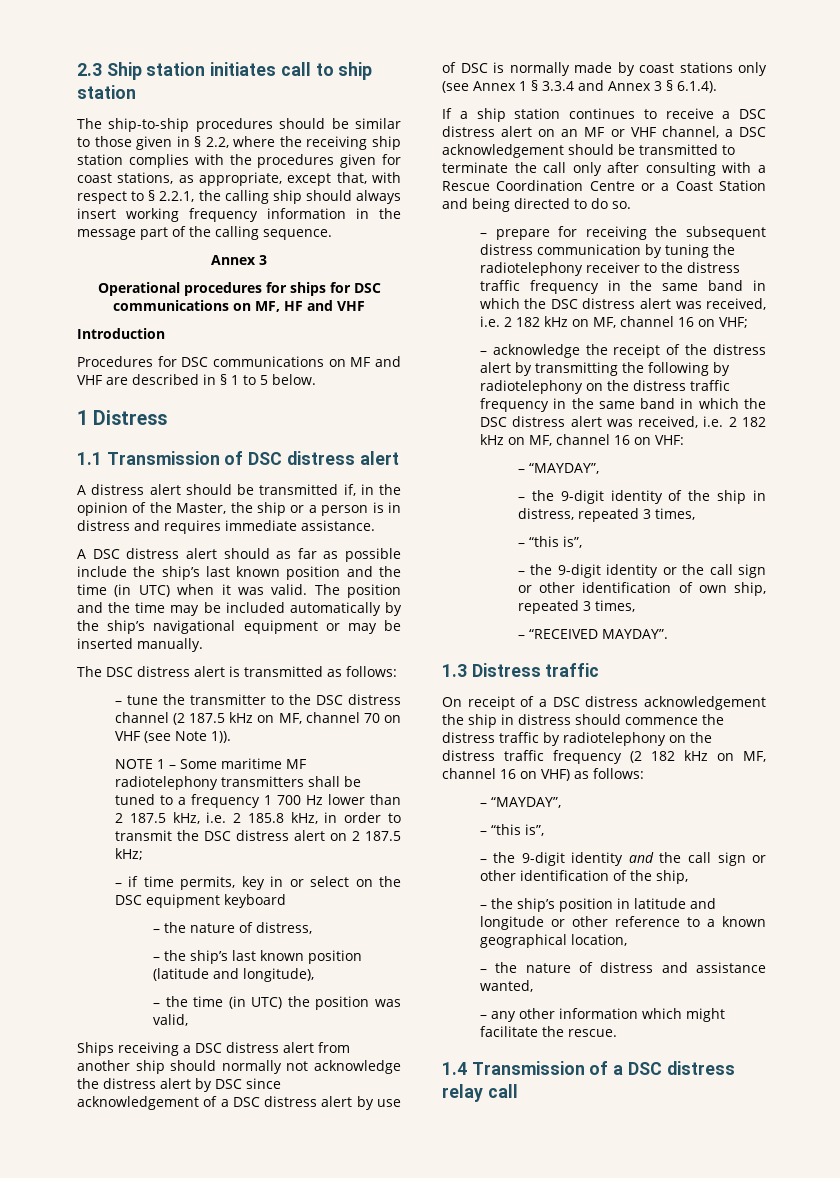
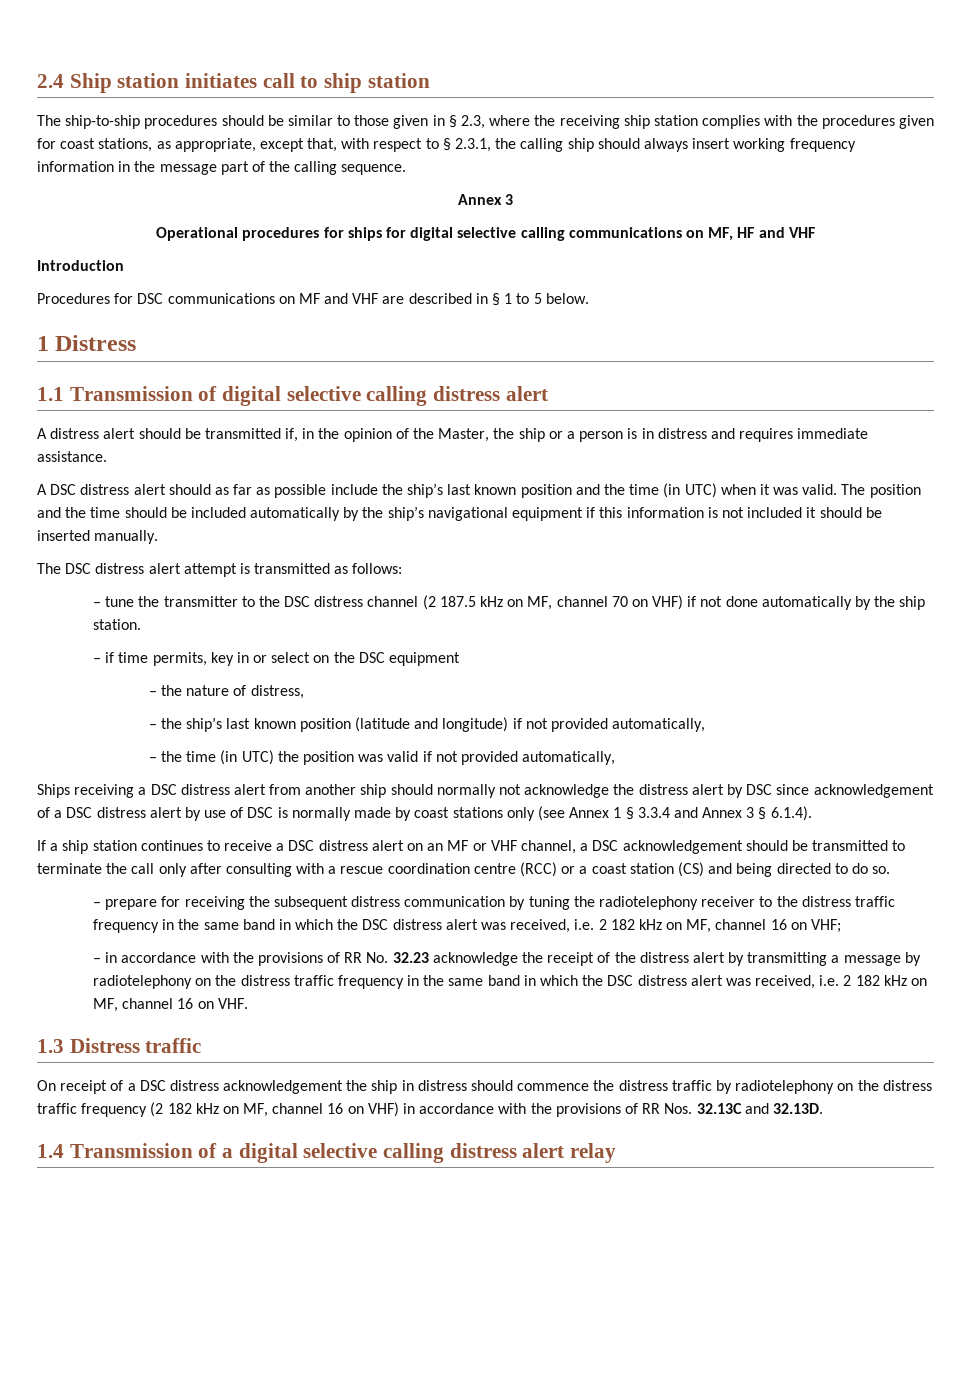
- 2.3 Ship station initiates call to ship station
+ 2.4 Ship station initiates call to ship station
- The ship-to-ship procedures should be similar to those given in § 2.2, where the receiving ship station complies with the procedures given for coast stations, as appropriate, except that, with respect to § 2.2.1, the calling ship should always insert working frequency information in the message part of the calling sequence.
+ The ship-to-ship procedures should be similar to those given in § 2.3, where the receiving ship station complies with the procedures given for coast stations, as appropriate, except that, with respect to § 2.3.1, the calling ship should always insert working frequency information in the message part of the calling sequence.
- Operational procedures for ships for DSC communications on MF, HF and VHF
+ Operational procedures for ships for digital selective calling communications on MF, HF and VHF
- 1.1 Transmission of DSC distress alert
+ 1.1 Transmission of digital selective calling distress alert
- The position and the time may be included automatically by the ship’s navigational equipment or may be inserted manually.
+ The position and the time should be included automatically by the ship’s navigational equipment if this information is not included it should be inserted manually.
- The DSC distress alert is transmitted as follows:
+ The DSC distress alert attempt is transmitted as follows:
- – tune the transmitter to the DSC distress channel (2 187.5 kHz on MF, channel 70 on VHF (see Note 1)).
- NOTE 1 – Some maritime MF radiotelephony transmitters shall be tuned to a frequency 1 700 Hz lower than 2 187.5 kHz, i.e. 2 185.8 kHz, in order to transmit the DSC distress alert on 2 187.5 kHz;
+ – tune the transmitter to the DSC distress channel (2 187.5 kHz on MF, channel 70 on VHF) if not done automatically by the ship station.
- – if time permits, key in or select on the DSC equipment keyboard
+ – if time permits, key in or select on the DSC equipment
- – the ship’s last known position (latitude and longitude),
+ – the ship’s last known position (latitude and longitude) if not provided automatically,
- – the time (in UTC) the position was valid,
+ – the time (in UTC) the position was valid if not provided automatically,
- If a ship station continues to receive a DSC distress alert on an MF or VHF channel, a DSC acknowledgement should be transmitted to terminate the call only after consulting with a Rescue Coordination Centre or a Coast Station and being directed to do so.
+ If a ship station continues to receive a DSC distress alert on an MF or VHF channel, a DSC acknowledgement should be transmitted to terminate the call only after consulting with a rescue coordination centre (RCC) or a coast station (CS) and being directed to do so.
- – acknowledge the receipt of the distress alert by transmitting the following by radiotelephony on the distress traffic frequency in the same band in which the DSC distress alert was received, i.e. 2 182 kHz on MF, channel 16 on VHF:
- – “MAYDAY”,
- – the 9-digit identity of the ship in distress, repeated 3 times,
- – “this is”,
- – the 9-digit identity or the call sign or other identification of own ship, repeated 3 times,
- – “RECEIVED MAYDAY”.
+ – in accordance with the provisions of RR No. 32.23 acknowledge the receipt of the distress alert by transmitting a message by radiotelephony on the distress traffic frequency in the same band in which the DSC distress alert was received, i.e. 2 182 kHz on MF, channel 16 on VHF.
- On receipt of a DSC distress acknowledgement the ship in distress should commence the distress traffic by radiotelephony on the distress traffic frequency (2 182 kHz on MF, channel 16 on VHF) as follows:
- – “MAYDAY”,
- – “this is”,
- – the 9-digit identity and the call sign or other identification of the ship,
- – the ship’s position in latitude and longitude or other reference to a known geographical location,
- – the nature of distress and assistance wanted,
- – any other information which might facilitate the rescue.
- 1.4 Transmission of a DSC distress relay call
+ On receipt of a DSC distress acknowledgement the ship in distress should commence the distress traffic by radiotelephony on the distress traffic frequency (2 182 kHz on MF, channel 16 on VHF) in accordance with the provisions of RR Nos. 32.13C and 32.13D.
+ 1.4 Transmission of a digital selective calling distress alert relay

